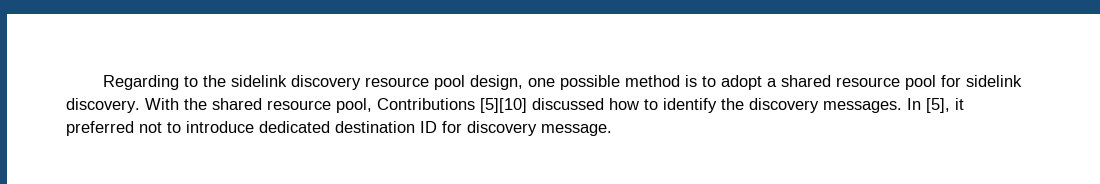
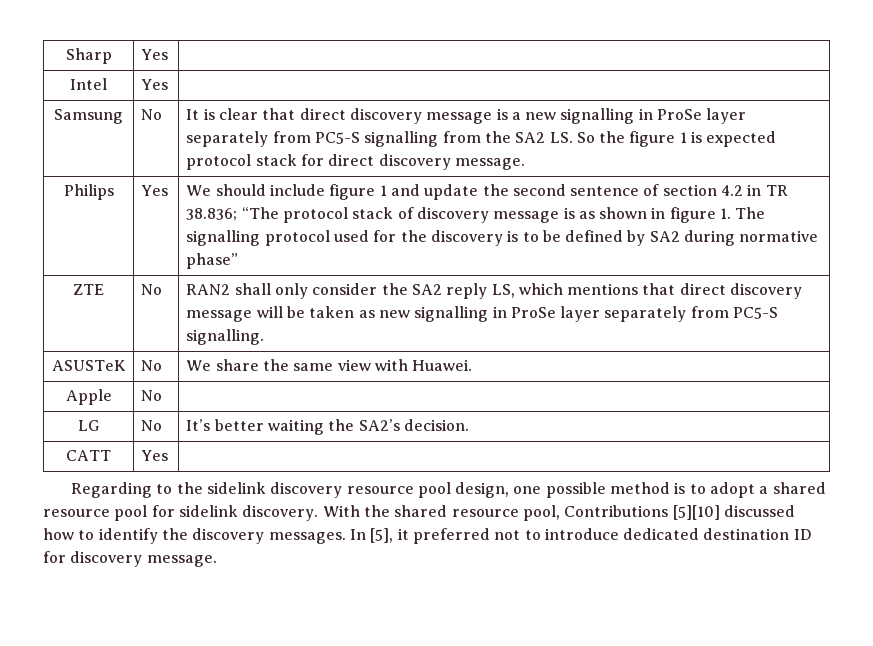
+ Sharp | Yes |
+ Intel | Yes |
+ Samsung | No | It is clear that direct discovery message is a new signalling in ProSe layer separately from PC5-S signalling from the SA2 LS. So the figure 1 is expected protocol stack for direct discovery message.
+ Philips | Yes | We should include figure 1 and update the second sentence of section 4.2 in TR 38.836; “The protocol stack of discovery message is as shown in figure 1. The signalling protocol used for the discovery is to be defined by SA2 during normative phase”
+ ZTE | No | RAN2 shall only consider the SA2 reply LS, which mentions that direct discovery message will be taken as new signalling in ProSe layer separately from PC5-S signalling.
+ ASUSTeK | No | We share the same view with Huawei.
+ Apple | No |
+ LG | No | It’s better waiting the SA2’s decision.
+ CATT | Yes |

